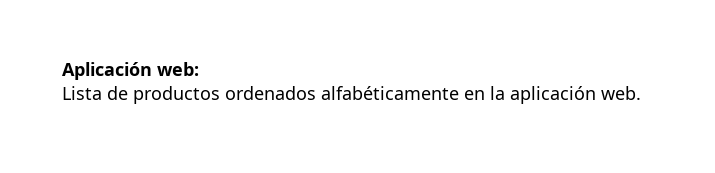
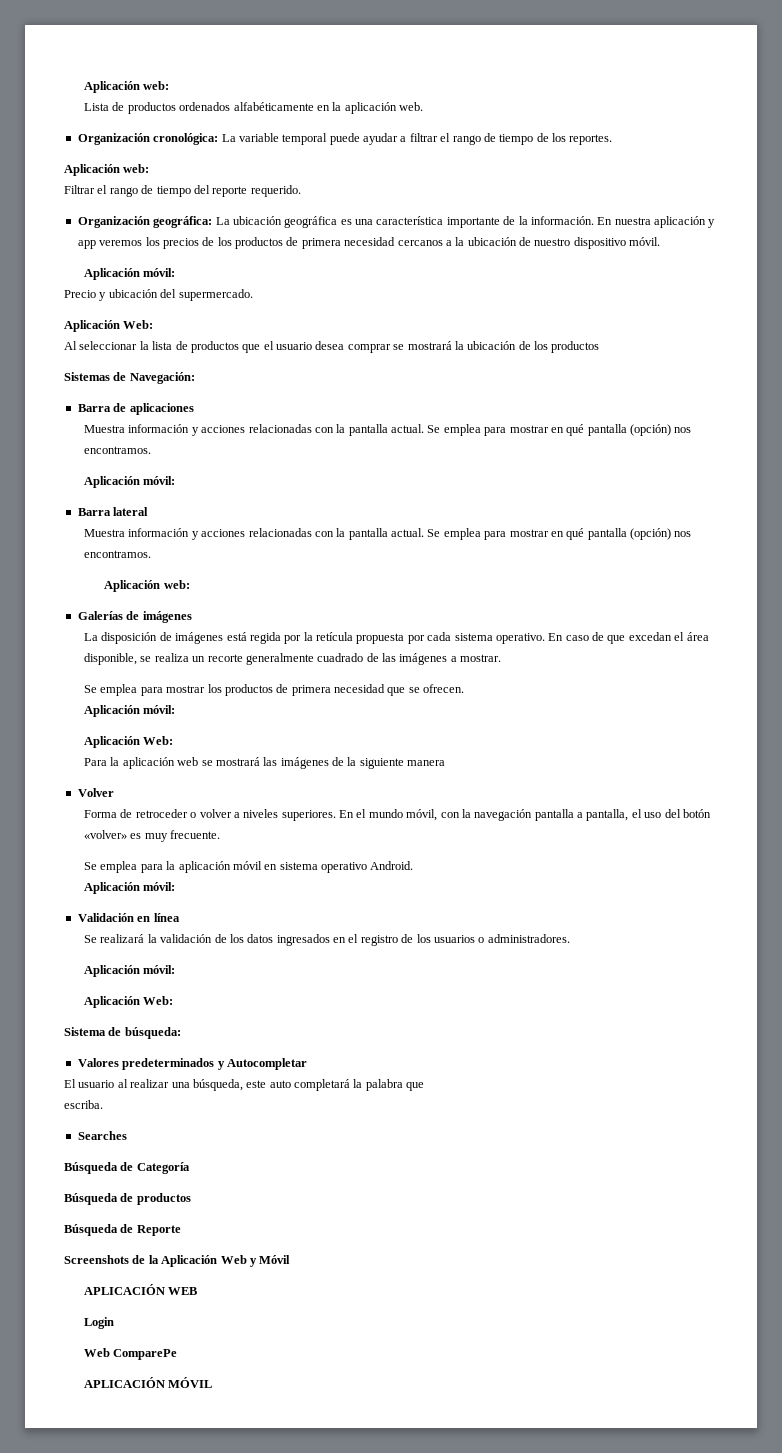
+ Organización cronológica: La variable temporal puede ayudar a filtrar el rango de tiempo de los reportes.
+ Aplicación web:
+ Filtrar el rango de tiempo del reporte requerido.
+ Organización geográfica: La ubicación geográfica es una característica importante de la información. En nuestra aplicación y app veremos los precios de los productos de primera necesidad cercanos a la ubicación de nuestro dispositivo móvil.
+ Aplicación móvil:
+ Precio y ubicación del supermercado.
+ Aplicación Web:
+ Al seleccionar la lista de productos que el usuario desea comprar se mostrará la ubicación de los productos
+ Sistemas de Navegación:
+ Barra de aplicaciones
+ Muestra información y acciones relacionadas con la pantalla actual. Se emplea para mostrar en qué pantalla (opción) nos encontramos.
+ Aplicación móvil:
+ Barra lateral
+ Muestra información y acciones relacionadas con la pantalla actual. Se emplea para mostrar en qué pantalla (opción) nos encontramos.
+ Aplicación web:
+ Galerías de imágenes
+ La disposición de imágenes está regida por la retícula propuesta por cada sistema operativo. En caso de que excedan el área disponible, se realiza un recorte generalmente cuadrado de las imágenes a mostrar.
+ Se emplea para mostrar los productos de primera necesidad que se ofrecen.
+ Aplicación móvil:
+ Aplicación Web:
+ Para la aplicación web se mostrará las imágenes de la siguiente manera
+ Volver
+ Forma de retroceder o volver a niveles superiores. En el mundo móvil, con la navegación pantalla a pantalla, el uso del botón «volver» es muy frecuente.
+ Se emplea para la aplicación móvil en sistema operativo Android.
+ Aplicación móvil:
+ Validación en línea
+ Se realizará la validación de los datos ingresados en el registro de los usuarios o administradores.
+ Aplicación móvil:
+ Aplicación Web:
+ Sistema de búsqueda:
+ Valores predeterminados y Autocompletar
+ El usuario al realizar una búsqueda, este auto completará la palabra que
+ escriba.
+ Searches
+ Búsqueda de Categoría
+ Búsqueda de productos
+ Búsqueda de Reporte
+ Screenshots de la Aplicación Web y Móvil
+ APLICACIÓN WEB
+ Login
+ Web ComparePe
+ APLICACIÓN MÓVIL

